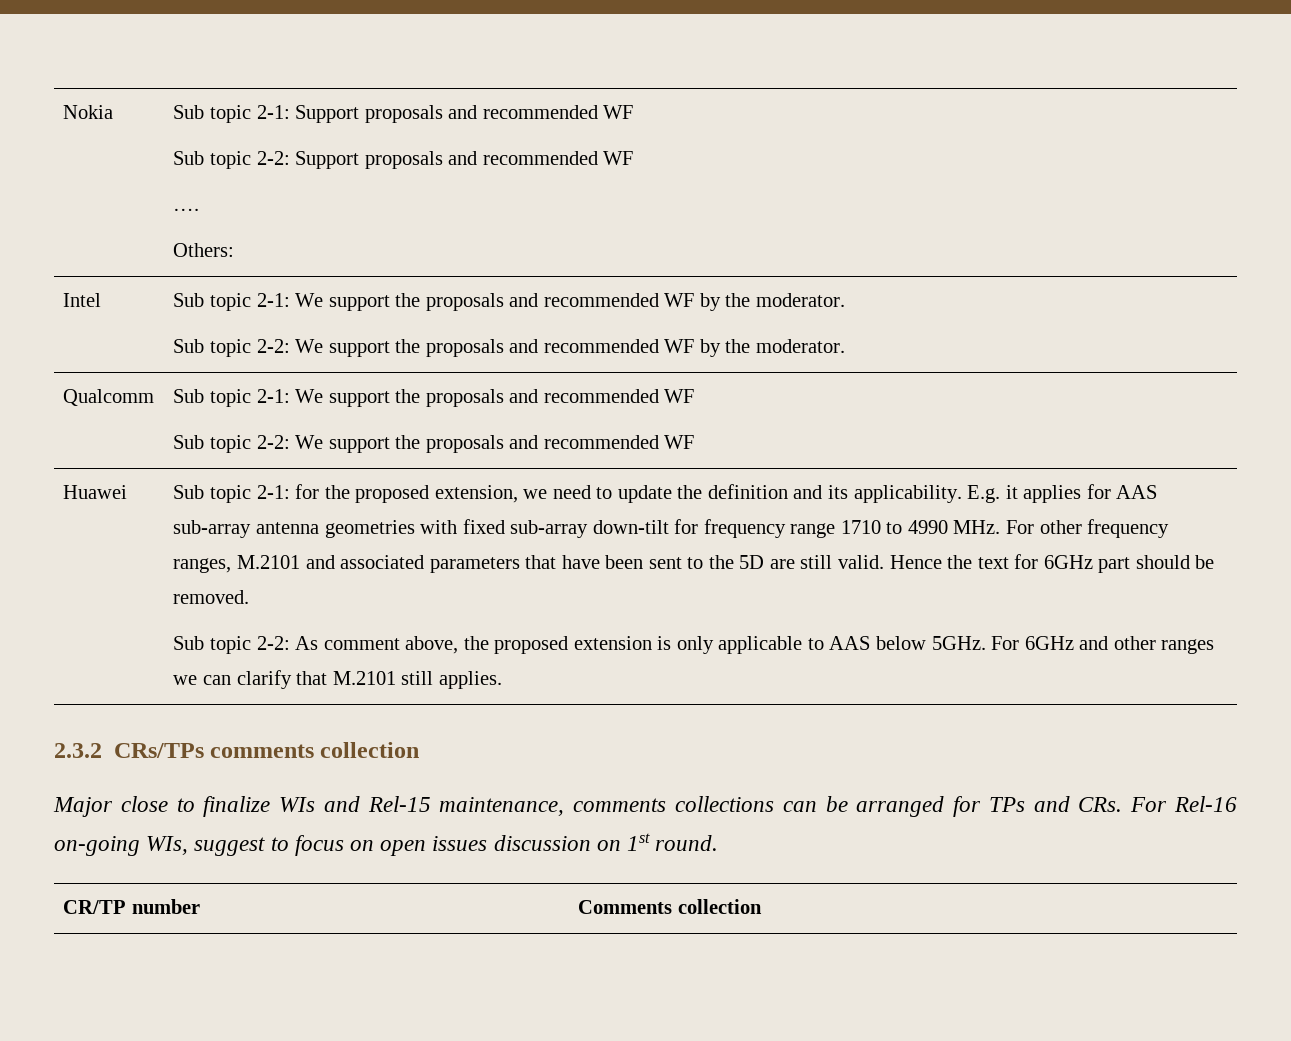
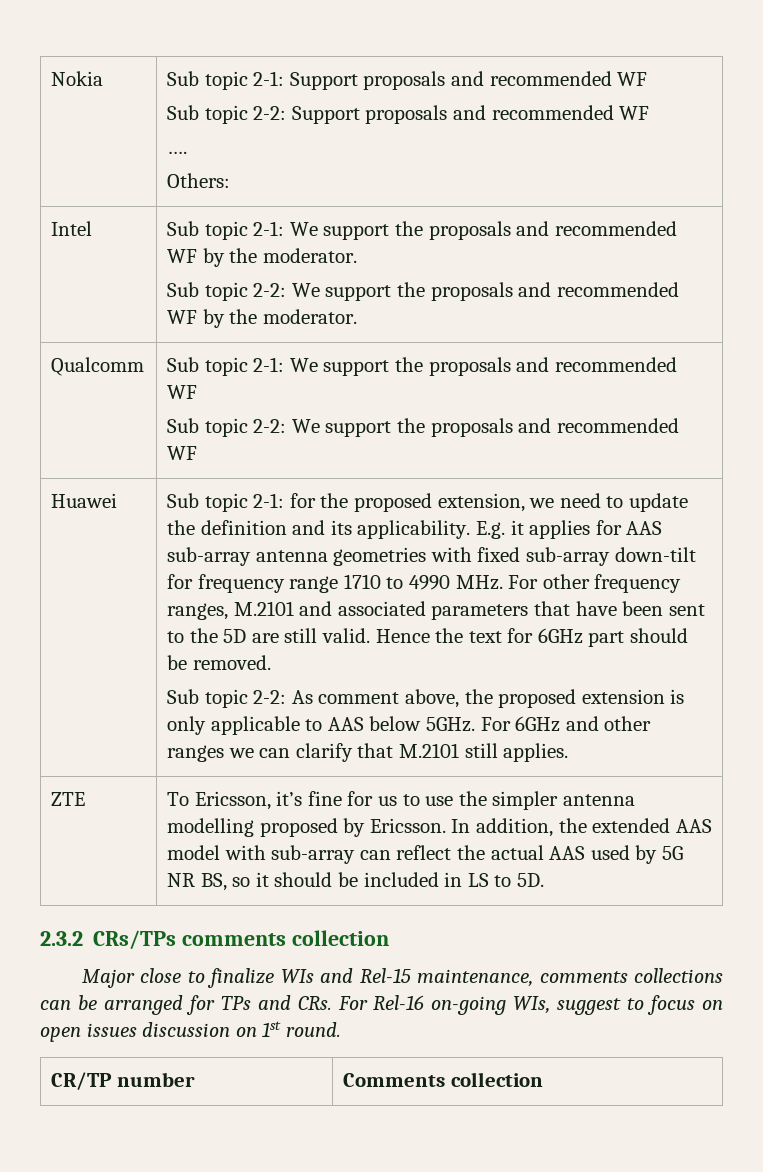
+ ZTE | To Ericsson, it’s fine for us to use the simpler antenna modelling proposed by Ericsson. In addition, the extended AAS model with sub-array can reflect the actual AAS used by 5G NR BS, so it should be included in LS to 5D.

